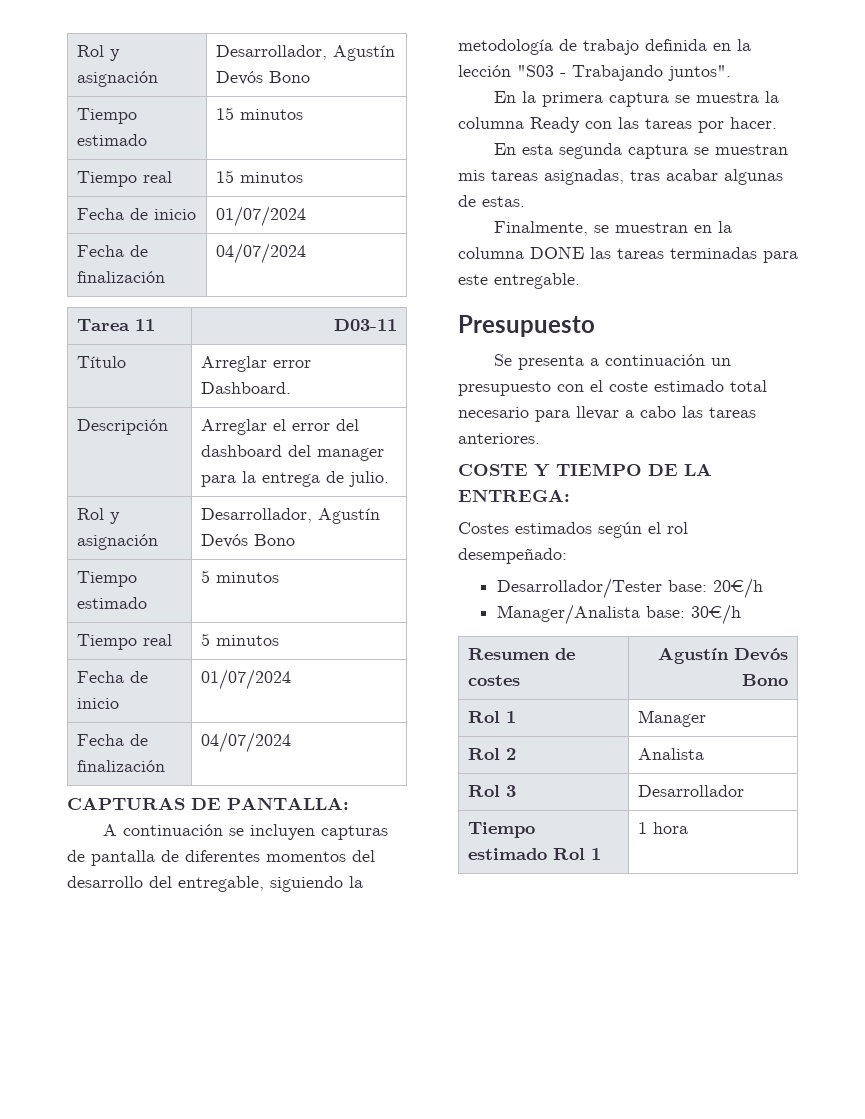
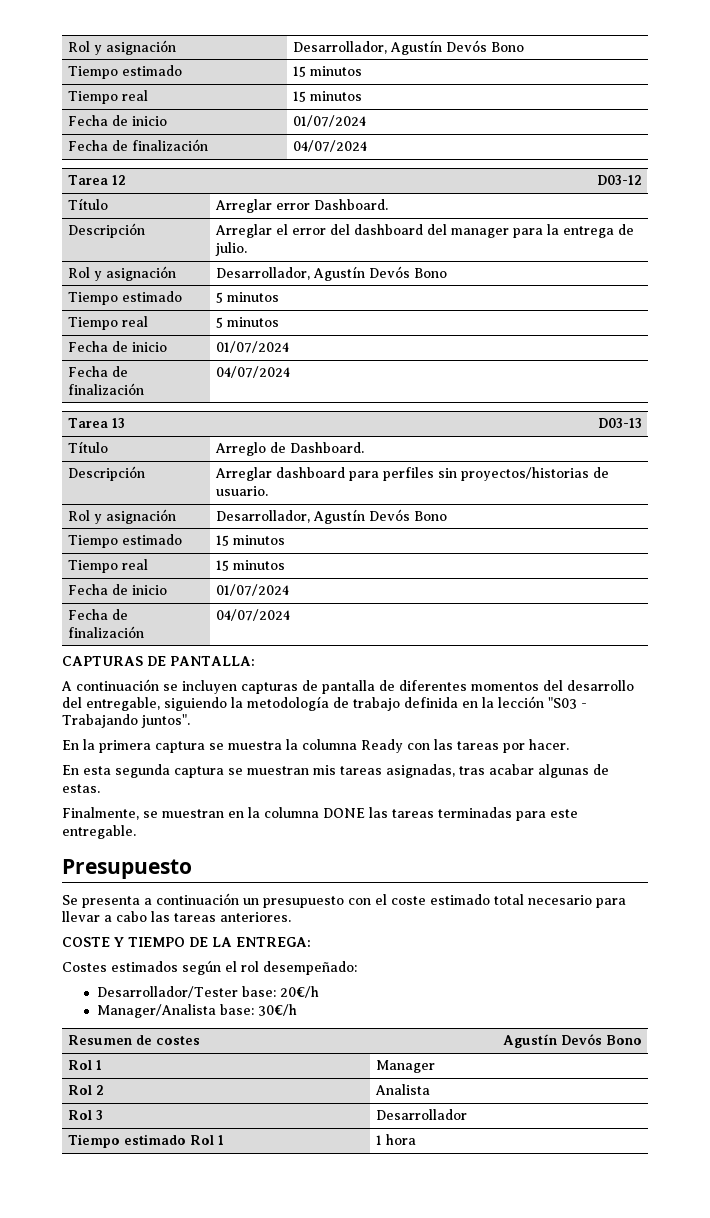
- Tarea 11 | D03-11
+ Tarea 12 | D03-12
+ Tarea 13 | D03-13
+ Título | Arreglo de Dashboard.
+ Descripción | Arreglar dashboard para perfiles sin proyectos/historias de usuario.
+ Rol y asignación | Desarrollador, Agustín Devós Bono
+ Tiempo estimado | 15 minutos
+ Tiempo real | 15 minutos
+ Fecha de inicio | 01/07/2024
+ Fecha de finalización | 04/07/2024

